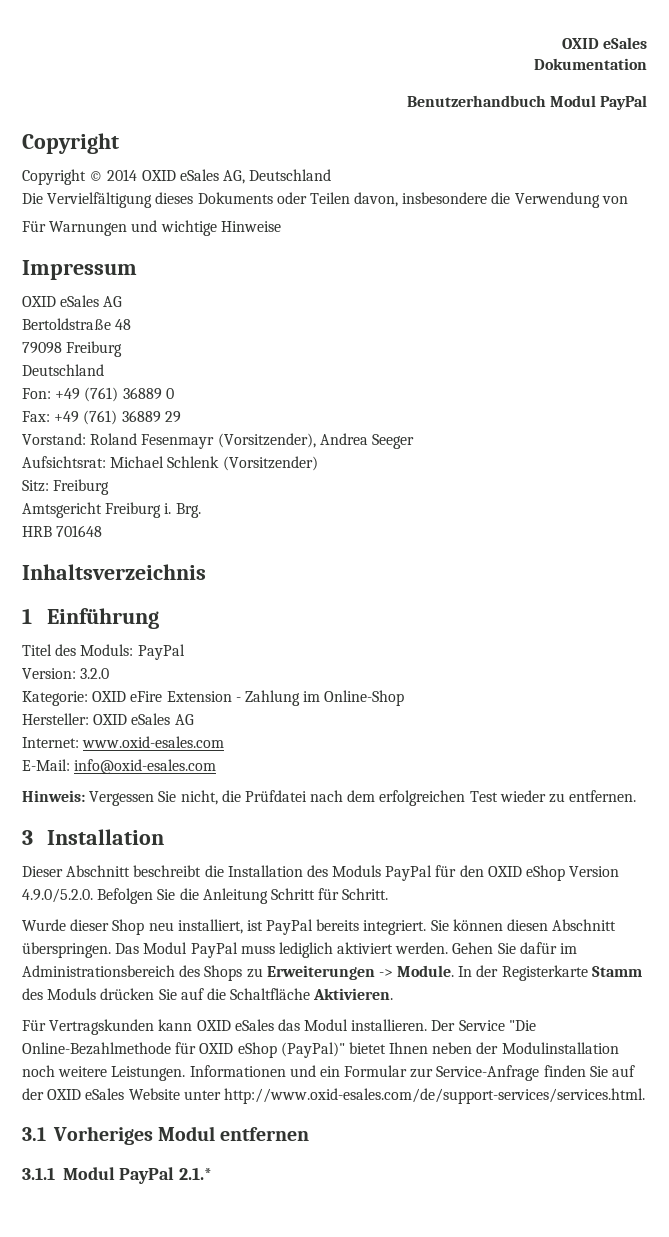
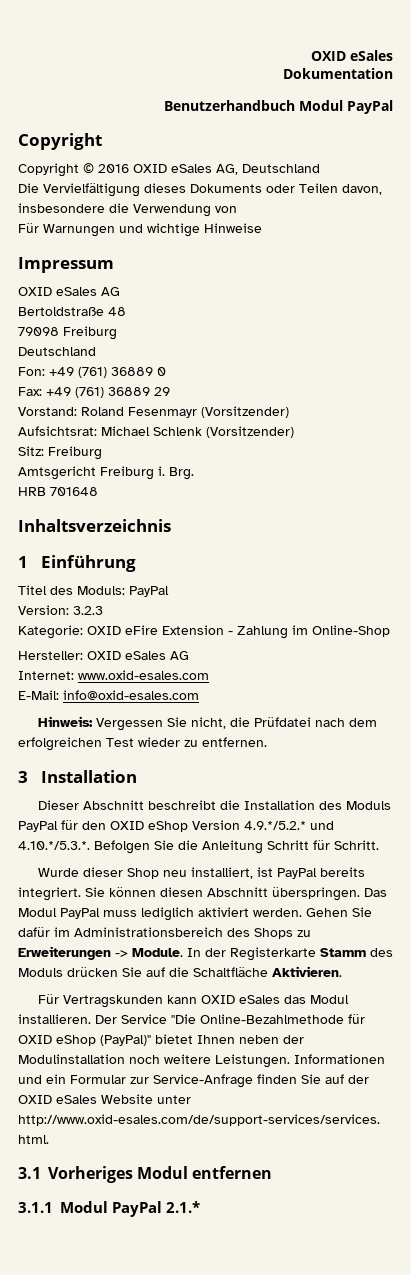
- Copyright © 2014 OXID eSales AG, Deutschland
+ Copyright © 2016 OXID eSales AG, Deutschland
- Vorstand: Roland Fesenmayr (Vorsitzender), Andrea Seeger
+ Vorstand: Roland Fesenmayr (Vorsitzender)
- Version: 3.2.0
+ Version: 3.2.3
- Dieser Abschnitt beschreibt die Installation des Moduls PayPal für den OXID eShop Version 4.9.0/5.2.0. Befolgen Sie die Anleitung Schritt für Schritt.
+ Dieser Abschnitt beschreibt die Installation des Moduls PayPal für den OXID eShop Version 4.9.*/5.2.* und 4.10.*/5.3.*. Befolgen Sie die Anleitung Schritt für Schritt.

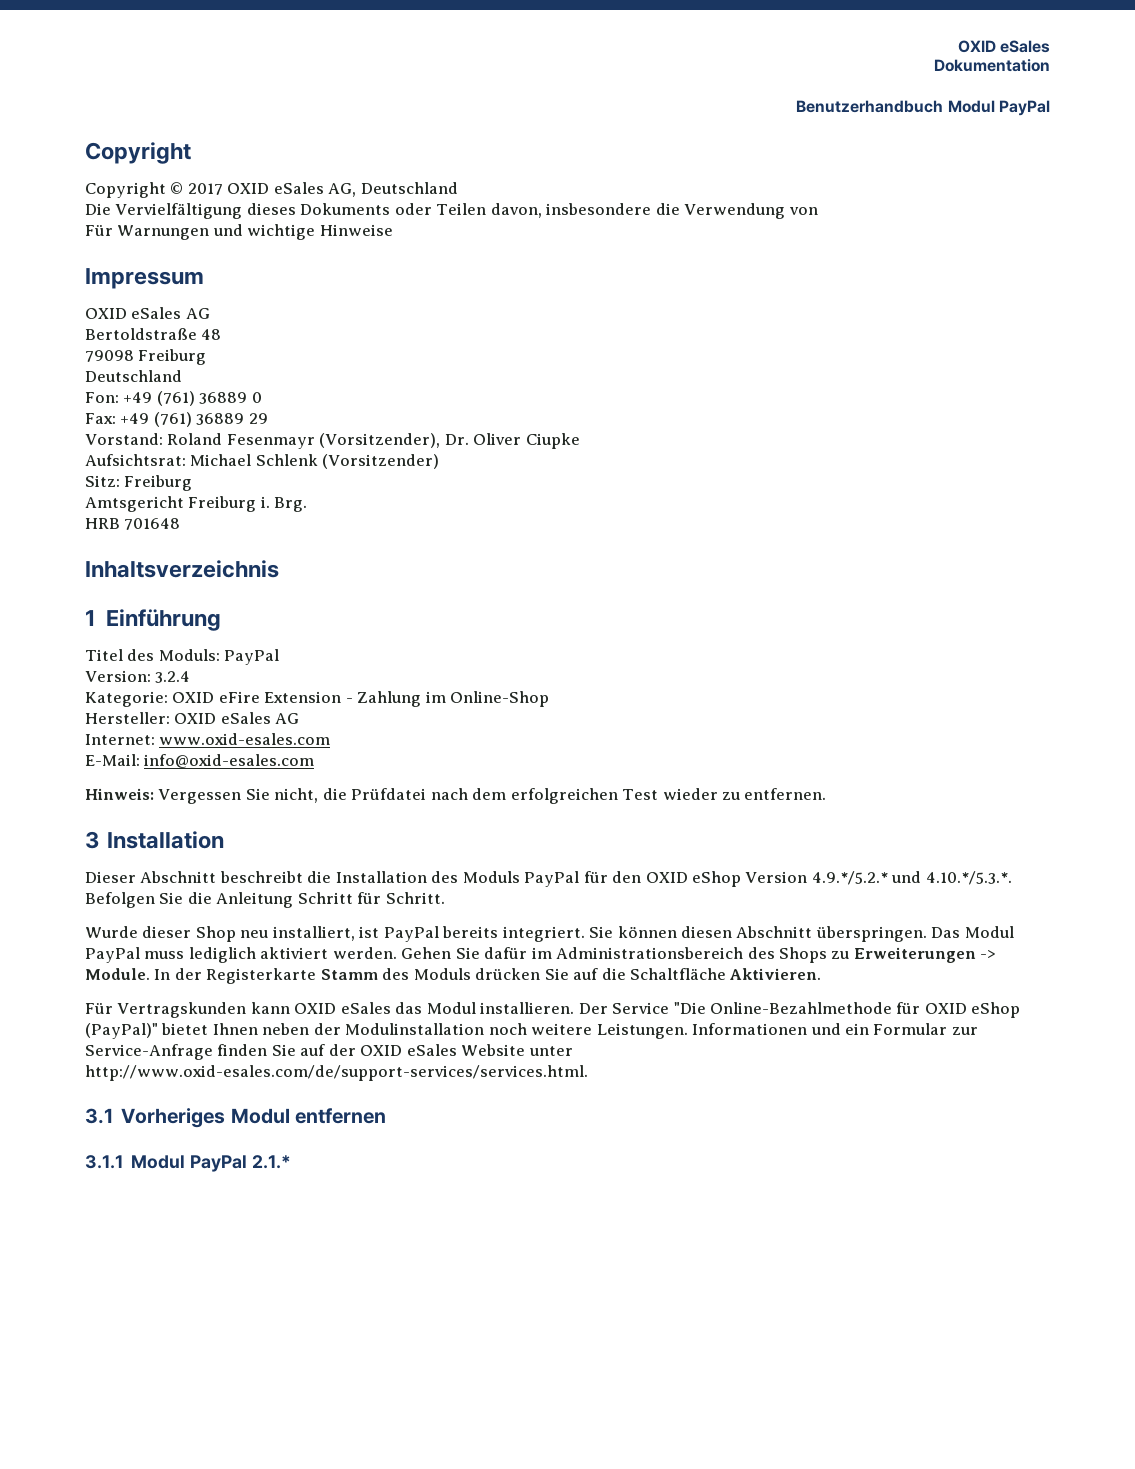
- Copyright © 2016 OXID eSales AG, Deutschland
+ Copyright © 2017 OXID eSales AG, Deutschland
- Vorstand: Roland Fesenmayr (Vorsitzender)
+ Vorstand: Roland Fesenmayr (Vorsitzender), Dr. Oliver Ciupke
- Version: 3.2.3
+ Version: 3.2.4

